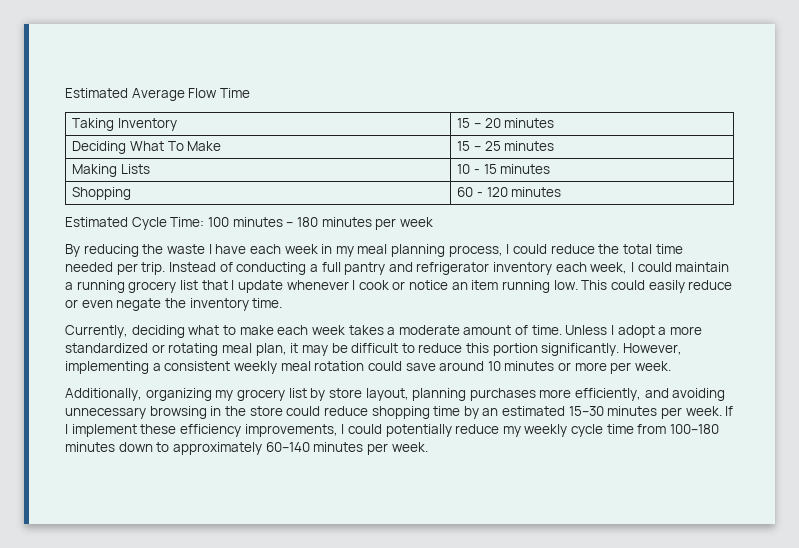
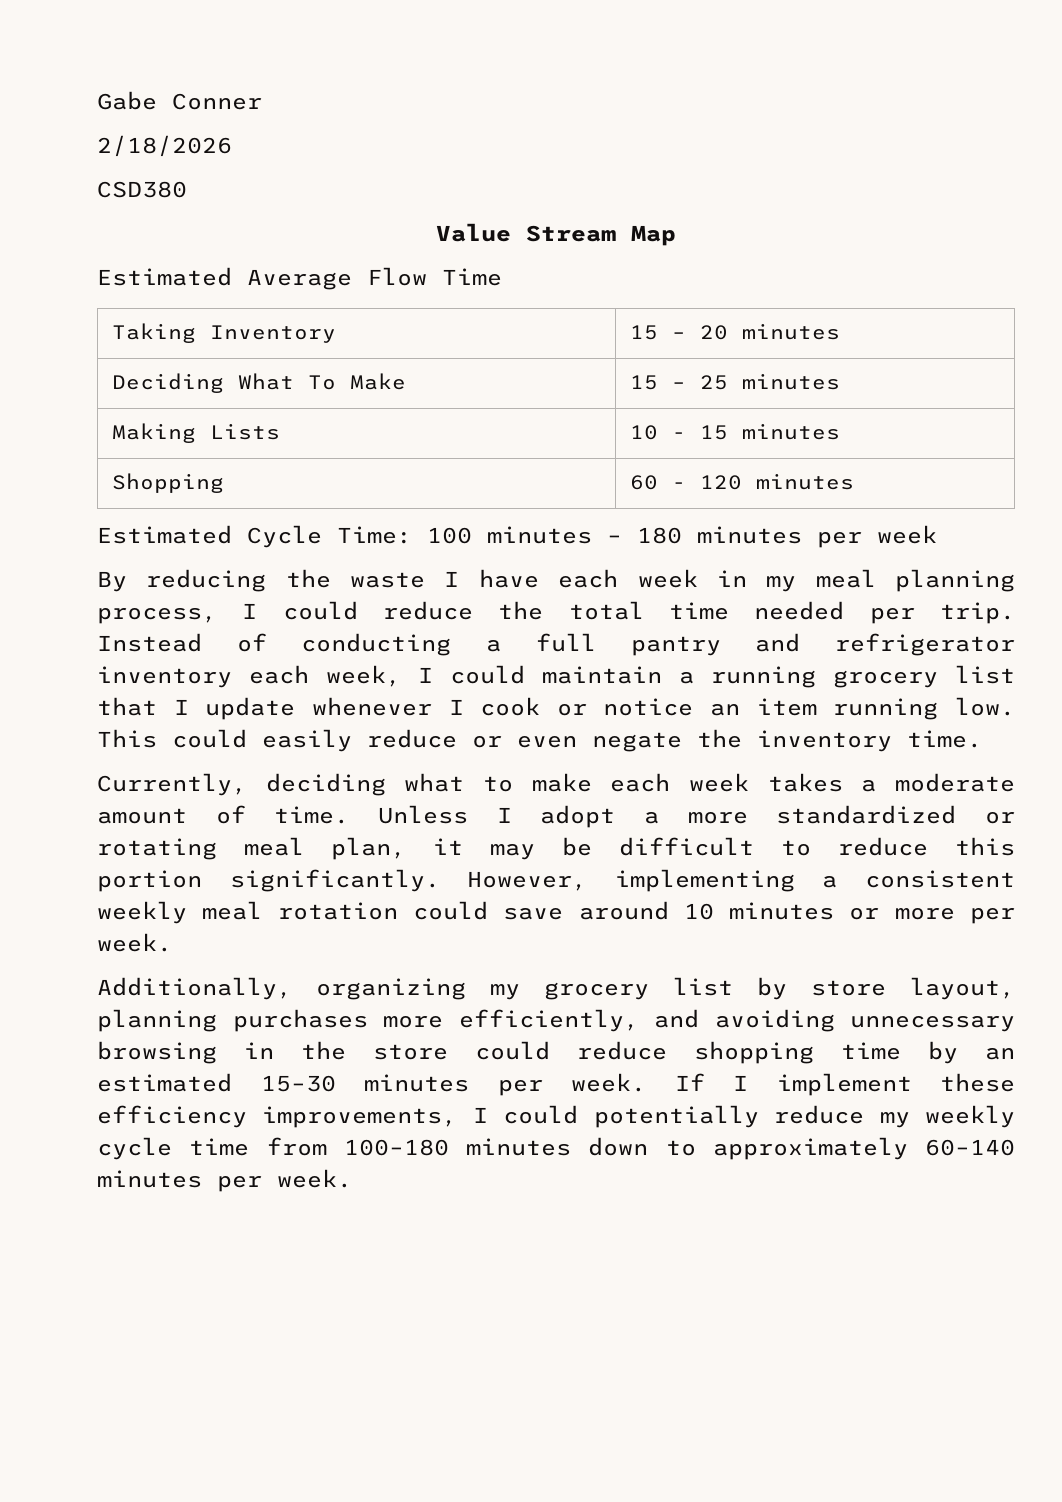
+ Gabe Conner
+ 2/18/2026
+ CSD380
+ Value Stream Map

